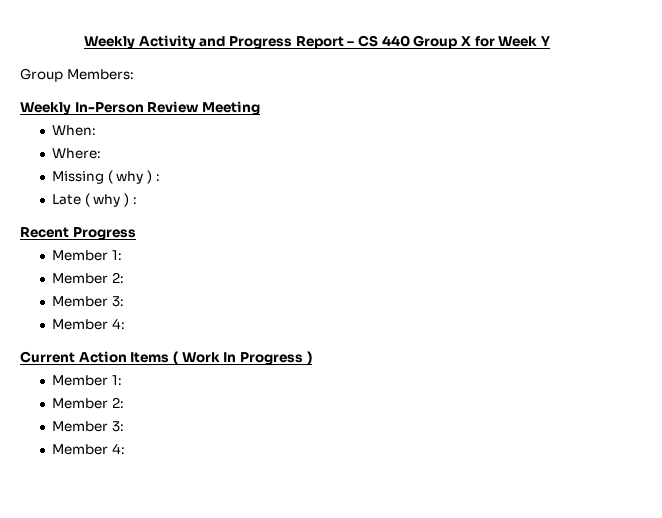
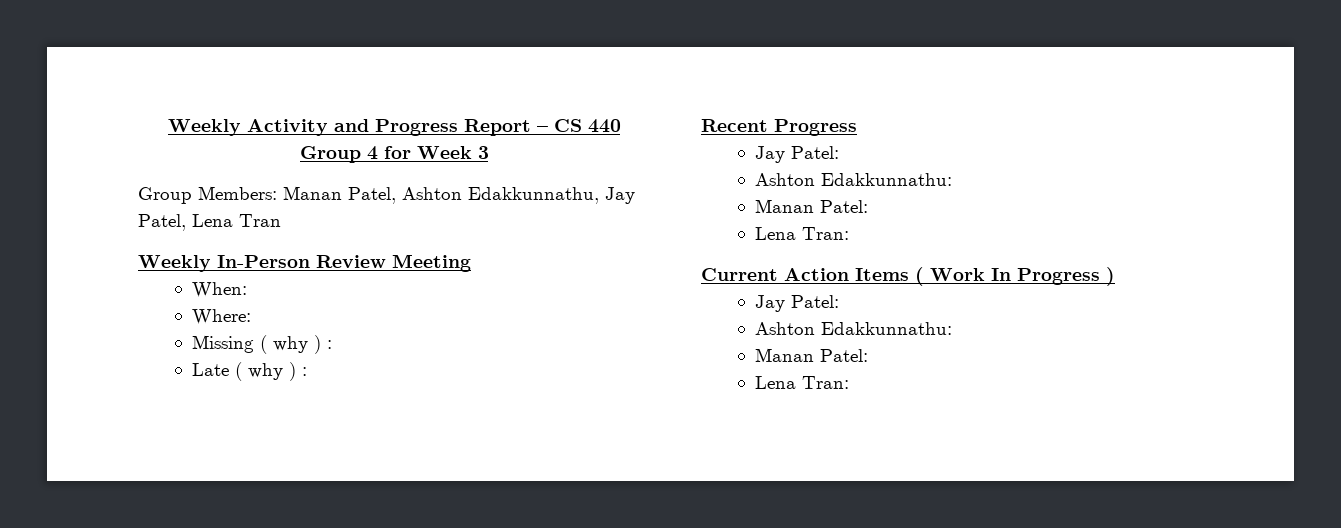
- Weekly Activity and Progress Report – CS 440 Group X for Week Y
+ Weekly Activity and Progress Report – CS 440 Group 4 for Week 3
- Group Members:
+ Group Members: Manan Patel, Ashton Edakkunnathu, Jay Patel, Lena Tran
  Recent Progress
- Member 1:
- Member 2:
- Member 3:
- Member 4:
+ Jay Patel:
+ Ashton Edakkunnathu:
+ Manan Patel:
+ Lena Tran:
  Current Action Items ( Work In Progress )
- Member 1:
- Member 2:
- Member 3:
- Member 4:
+ Jay Patel:
+ Ashton Edakkunnathu:
+ Manan Patel:
+ Lena Tran:

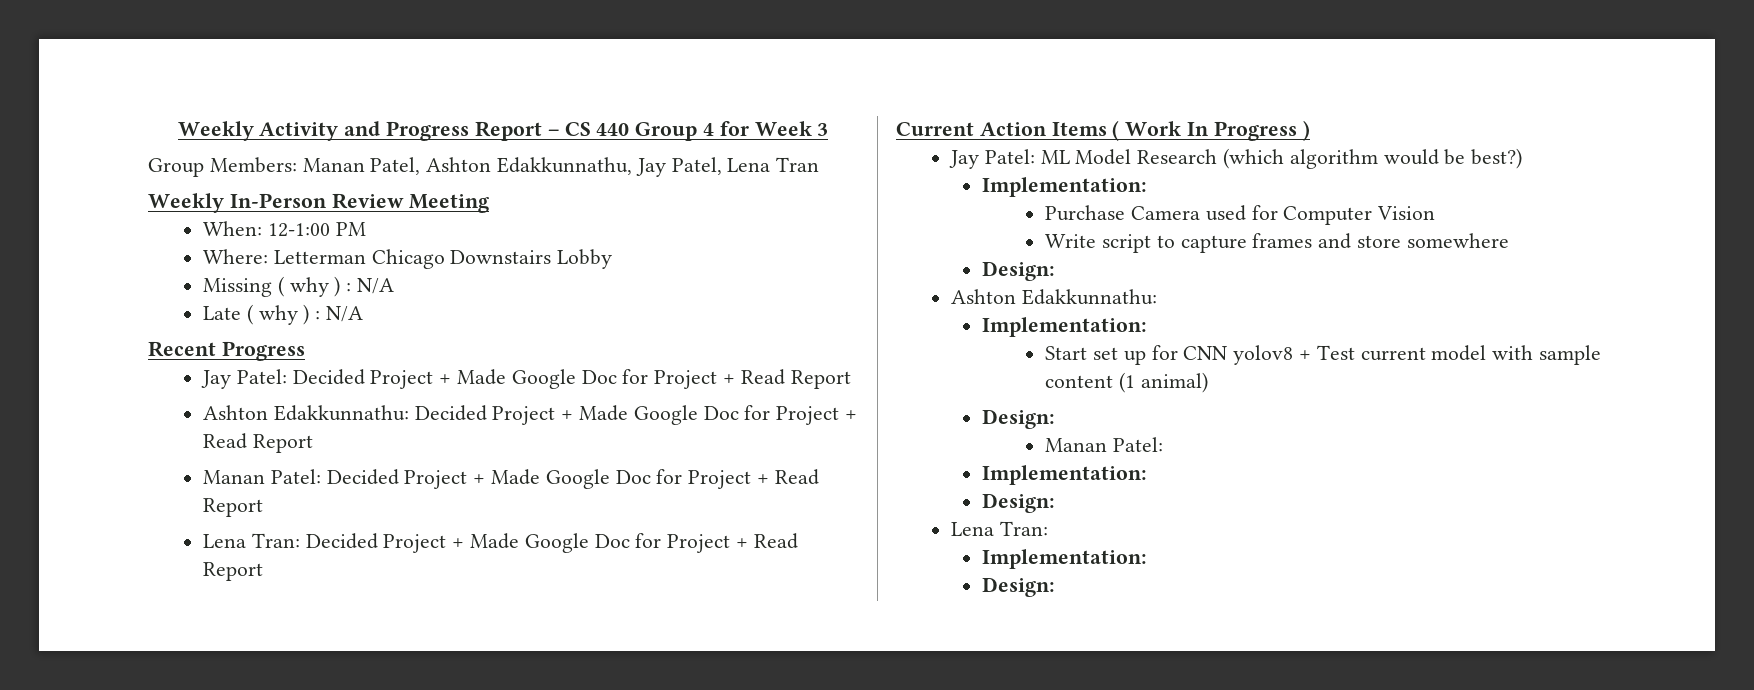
- When:
+ When: 12-1:00 PM
- Where:
+ Where: Letterman Chicago Downstairs Lobby
- Missing ( why ) :
+ Missing ( why ) : N/A
- Late ( why ) :
+ Late ( why ) : N/A
  Recent Progress
- Jay Patel:
- Ashton Edakkunnathu:
- Manan Patel:
- Lena Tran:
+ Jay Patel: Decided Project + Made Google Doc for Project + Read Report
+ Ashton Edakkunnathu: Decided Project + Made Google Doc for Project + Read Report
+ Manan Patel: Decided Project + Made Google Doc for Project + Read Report
+ Lena Tran: Decided Project + Made Google Doc for Project + Read Report
  Current Action Items ( Work In Progress )
- Jay Patel:
+ Jay Patel: ML Model Research (which algorithm would be best?)
+ Implementation:
+ Purchase Camera used for Computer Vision
+ Write script to capture frames and store somewhere
+ Design:
  Ashton Edakkunnathu:
+ Implementation:
+ Start set up for CNN yolov8 + Test current model with sample content (1 animal)
+ Design:
  Manan Patel:
+ Implementation:
+ Design:
  Lena Tran:
+ Implementation:
+ Design:

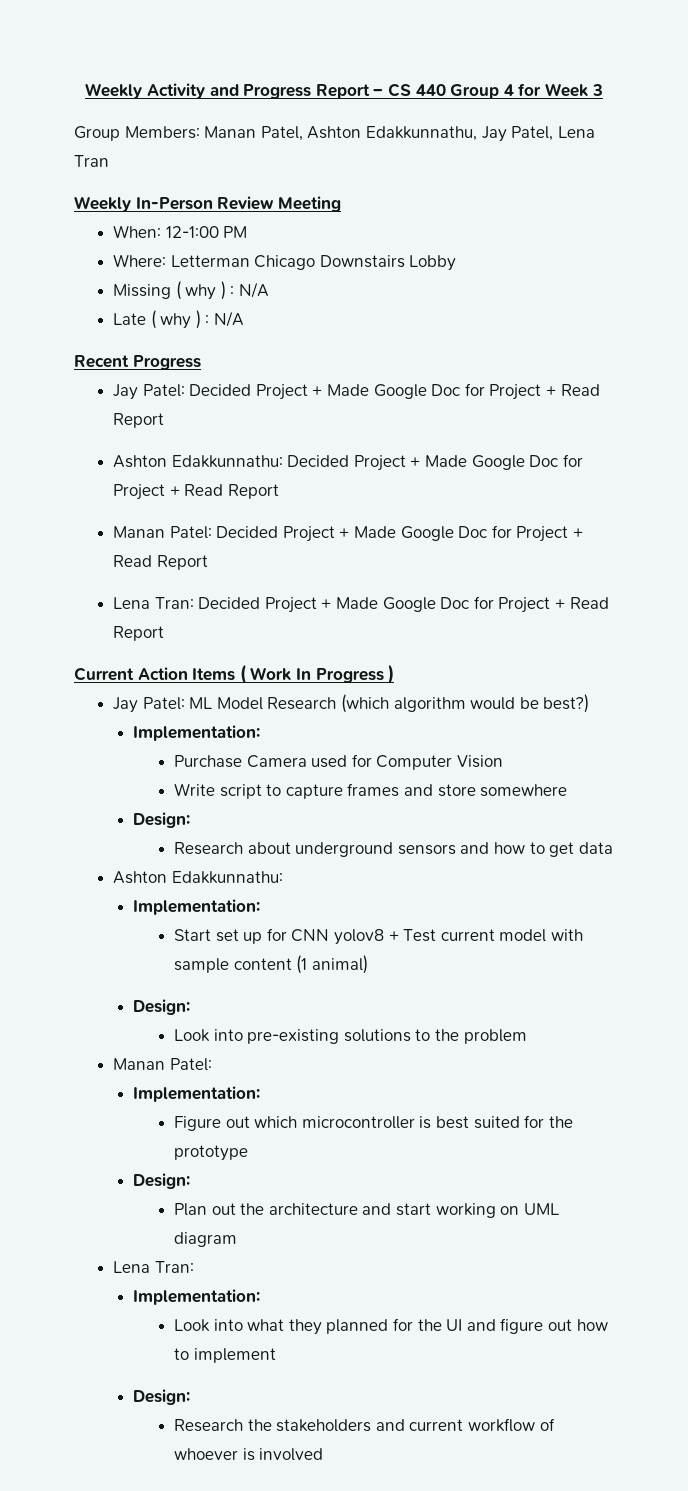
+ Research about underground sensors and how to get data
  Start set up for CNN yolov8 + Test current model with sample content (1 animal)
  Design:
+ Look into pre-existing solutions to the problem
  Manan Patel:
  Implementation:
+ Figure out which microcontroller is best suited for the prototype
  Design:
+ Plan out the architecture and start working on UML diagram
  Lena Tran:
  Implementation:
+ Look into what they planned for the UI and figure out how to implement
  Design:
+ Research the stakeholders and current workflow of whoever is involved

